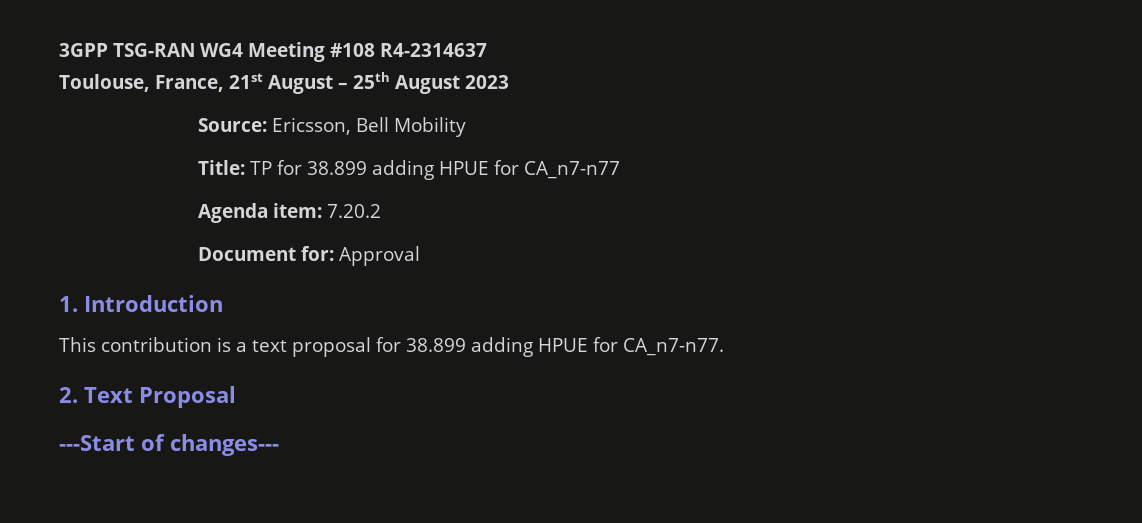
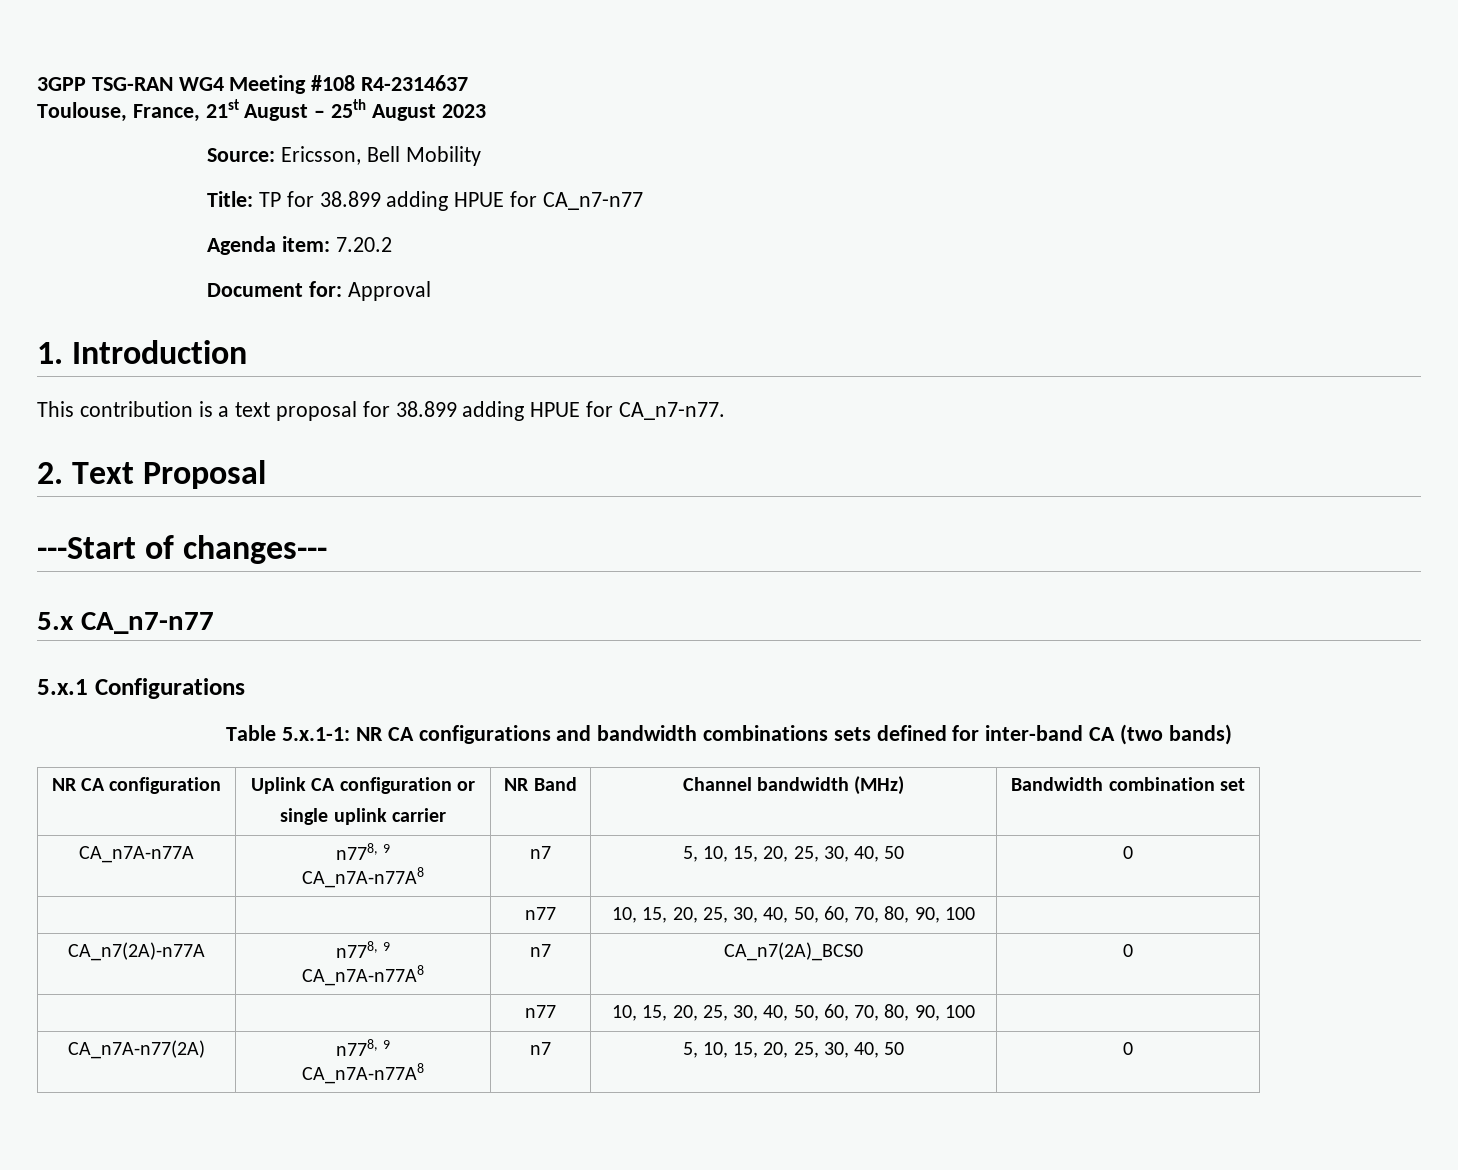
+ 5.x CA_n7-n77
+ 5.x.1 Configurations
+ Table 5.x.1-1: NR CA configurations and bandwidth combinations sets defined for inter-band CA (two bands)
+ NR CA configuration | Uplink CA configuration or
+ single uplink carrier | NR Band | Channel bandwidth (MHz) | Bandwidth combination set
+ CA_n7A-n77A | n778, 9
+ CA_n7A-n77A8 | n7 | 5, 10, 15, 20, 25, 30, 40, 50 | 0
+ | | n77 | 10, 15, 20, 25, 30, 40, 50, 60, 70, 80, 90, 100 |
+ CA_n7(2A)-n77A | n778, 9
+ CA_n7A-n77A8 | n7 | CA_n7(2A)_BCS0 | 0
+ | | n77 | 10, 15, 20, 25, 30, 40, 50, 60, 70, 80, 90, 100 |
+ CA_n7A-n77(2A) | n778, 9
+ CA_n7A-n77A8 | n7 | 5, 10, 15, 20, 25, 30, 40, 50 | 0

